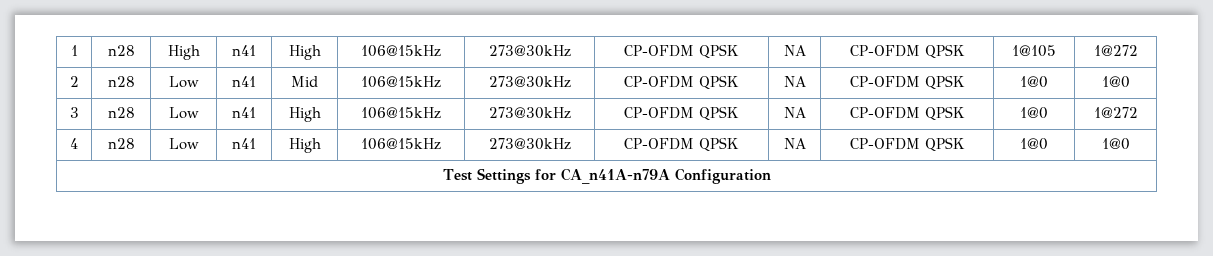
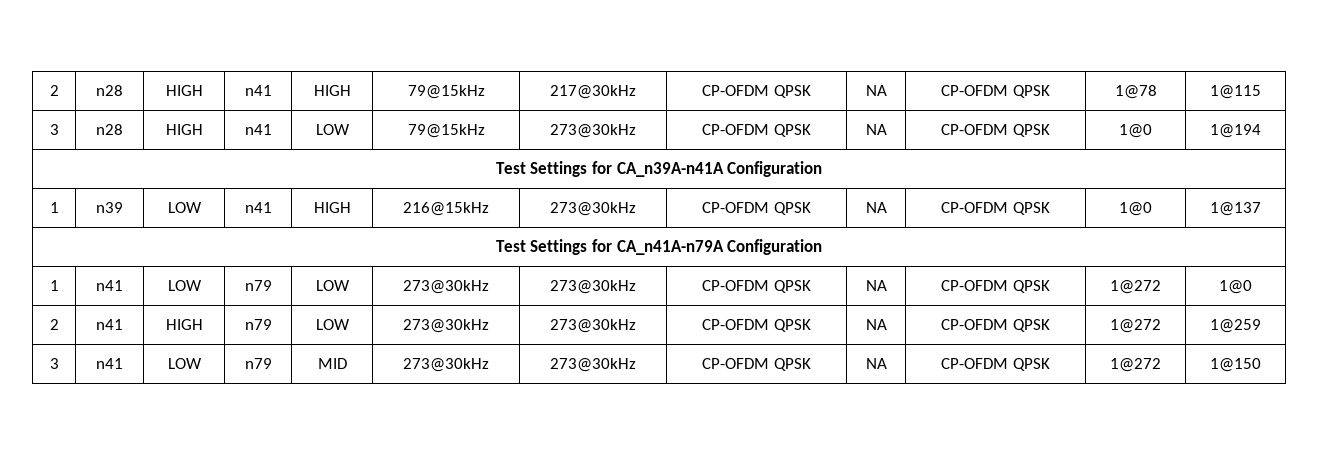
- 1 | n28 | High | n41 | High | 106@15kHz | 273@30kHz | CP-OFDM QPSK | NA | CP-OFDM QPSK | 1@105 | 1@272
- 2 | n28 | Low | n41 | Mid | 106@15kHz | 273@30kHz | CP-OFDM QPSK | NA | CP-OFDM QPSK | 1@0 | 1@0
- 3 | n28 | Low | n41 | High | 106@15kHz | 273@30kHz | CP-OFDM QPSK | NA | CP-OFDM QPSK | 1@0 | 1@272
- 4 | n28 | Low | n41 | High | 106@15kHz | 273@30kHz | CP-OFDM QPSK | NA | CP-OFDM QPSK | 1@0 | 1@0
+ 2 | n28 | HIGH | n41 | HIGH | 79@15kHz | 217@30kHz | CP-OFDM QPSK | NA | CP-OFDM QPSK | 1@78 | 1@115
+ 3 | n28 | HIGH | n41 | LOW | 79@15kHz | 273@30kHz | CP-OFDM QPSK | NA | CP-OFDM QPSK | 1@0 | 1@194
+ Test Settings for CA_n39A-n41A Configuration
+ 1 | n39 | LOW | n41 | HIGH | 216@15kHz | 273@30kHz | CP-OFDM QPSK | NA | CP-OFDM QPSK | 1@0 | 1@137
  Test Settings for CA_n41A-n79A Configuration
+ 1 | n41 | LOW | n79 | LOW | 273@30kHz | 273@30kHz | CP-OFDM QPSK | NA | CP-OFDM QPSK | 1@272 | 1@0
+ 2 | n41 | HIGH | n79 | LOW | 273@30kHz | 273@30kHz | CP-OFDM QPSK | NA | CP-OFDM QPSK | 1@272 | 1@259
+ 3 | n41 | LOW | n79 | MID | 273@30kHz | 273@30kHz | CP-OFDM QPSK | NA | CP-OFDM QPSK | 1@272 | 1@150

